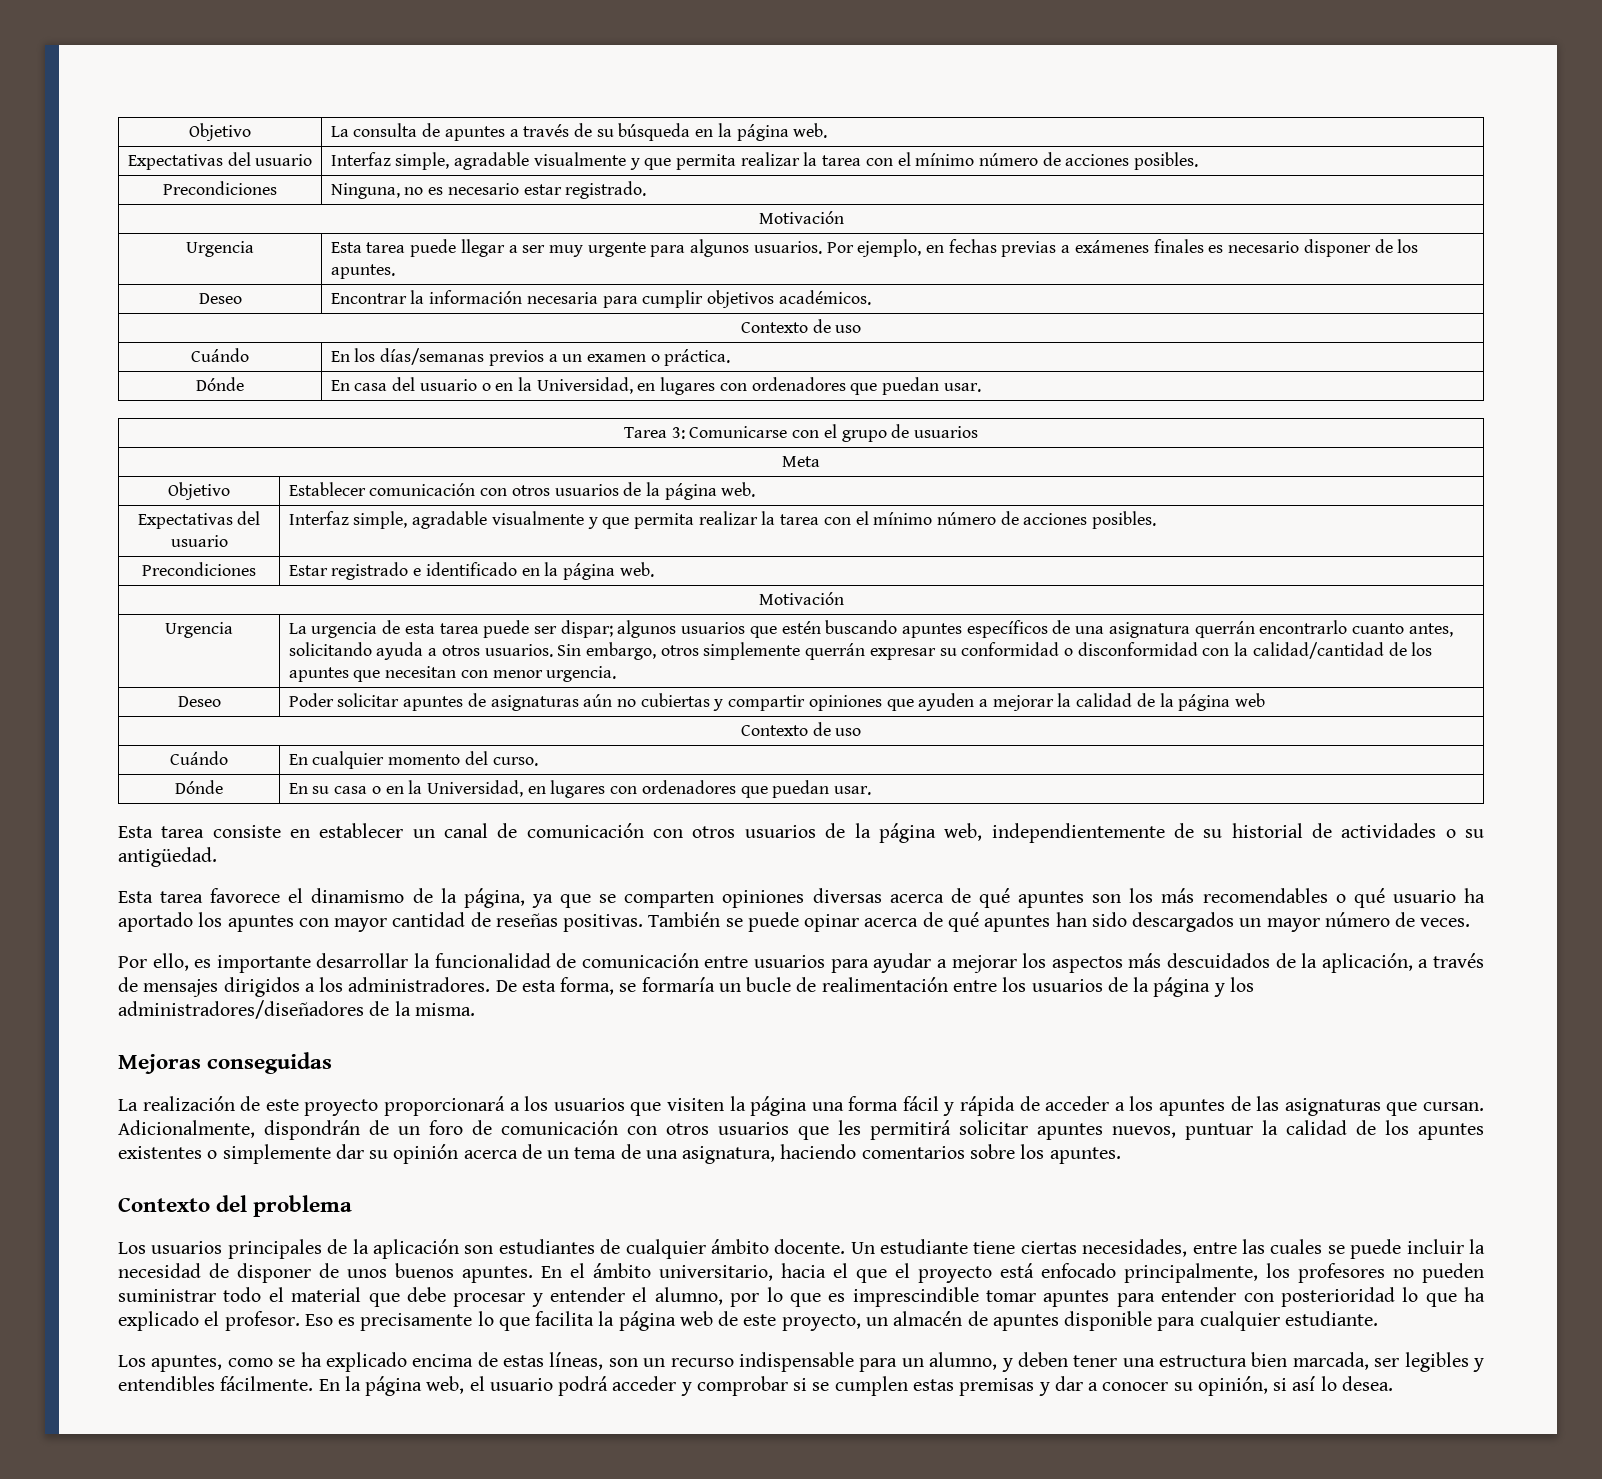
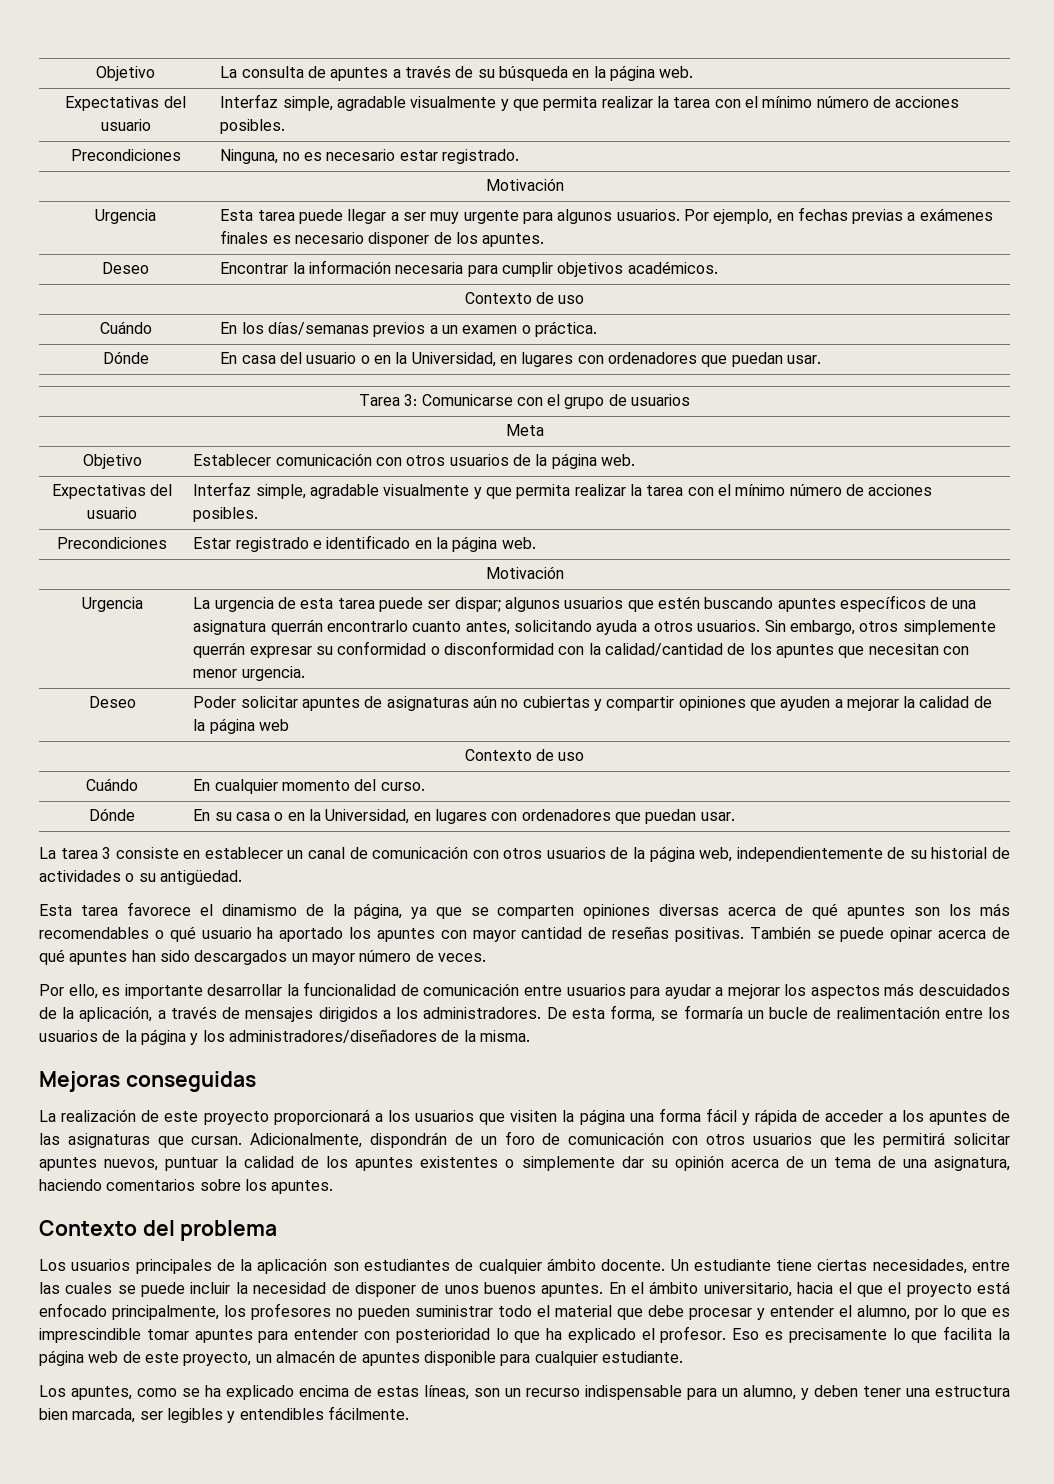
- Esta tarea consiste en establecer un canal de comunicación con otros usuarios de la página web, independientemente de su historial de actividades o su antigüedad.
+ La tarea 3 consiste en establecer un canal de comunicación con otros usuarios de la página web, independientemente de su historial de actividades o su antigüedad.
- En la página web, el usuario podrá acceder y comprobar si se cumplen estas premisas y dar a conocer su opinión, si así lo desea.

